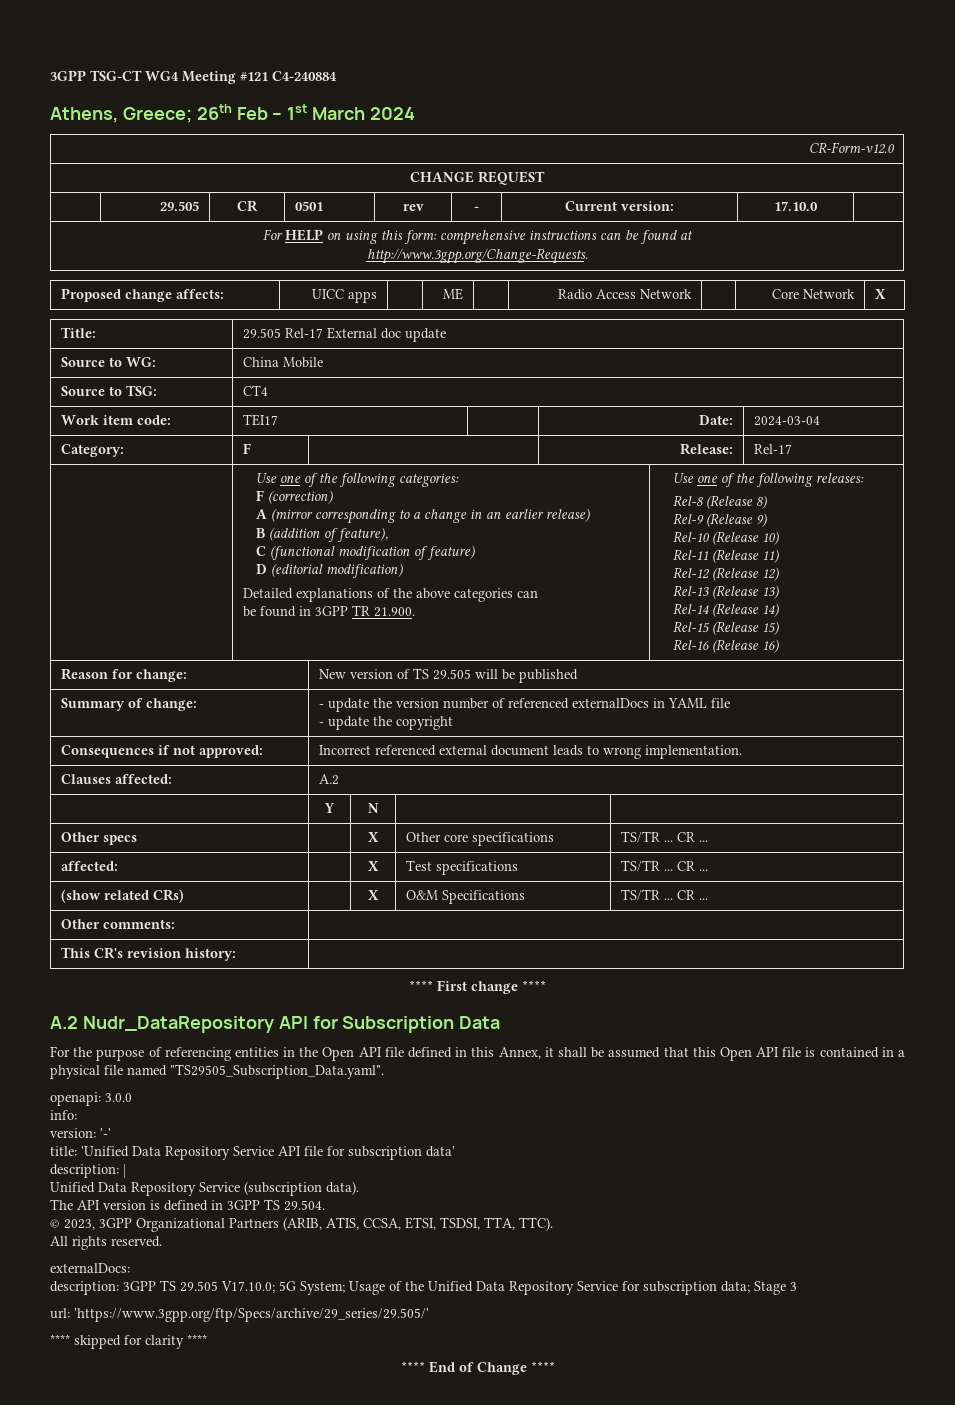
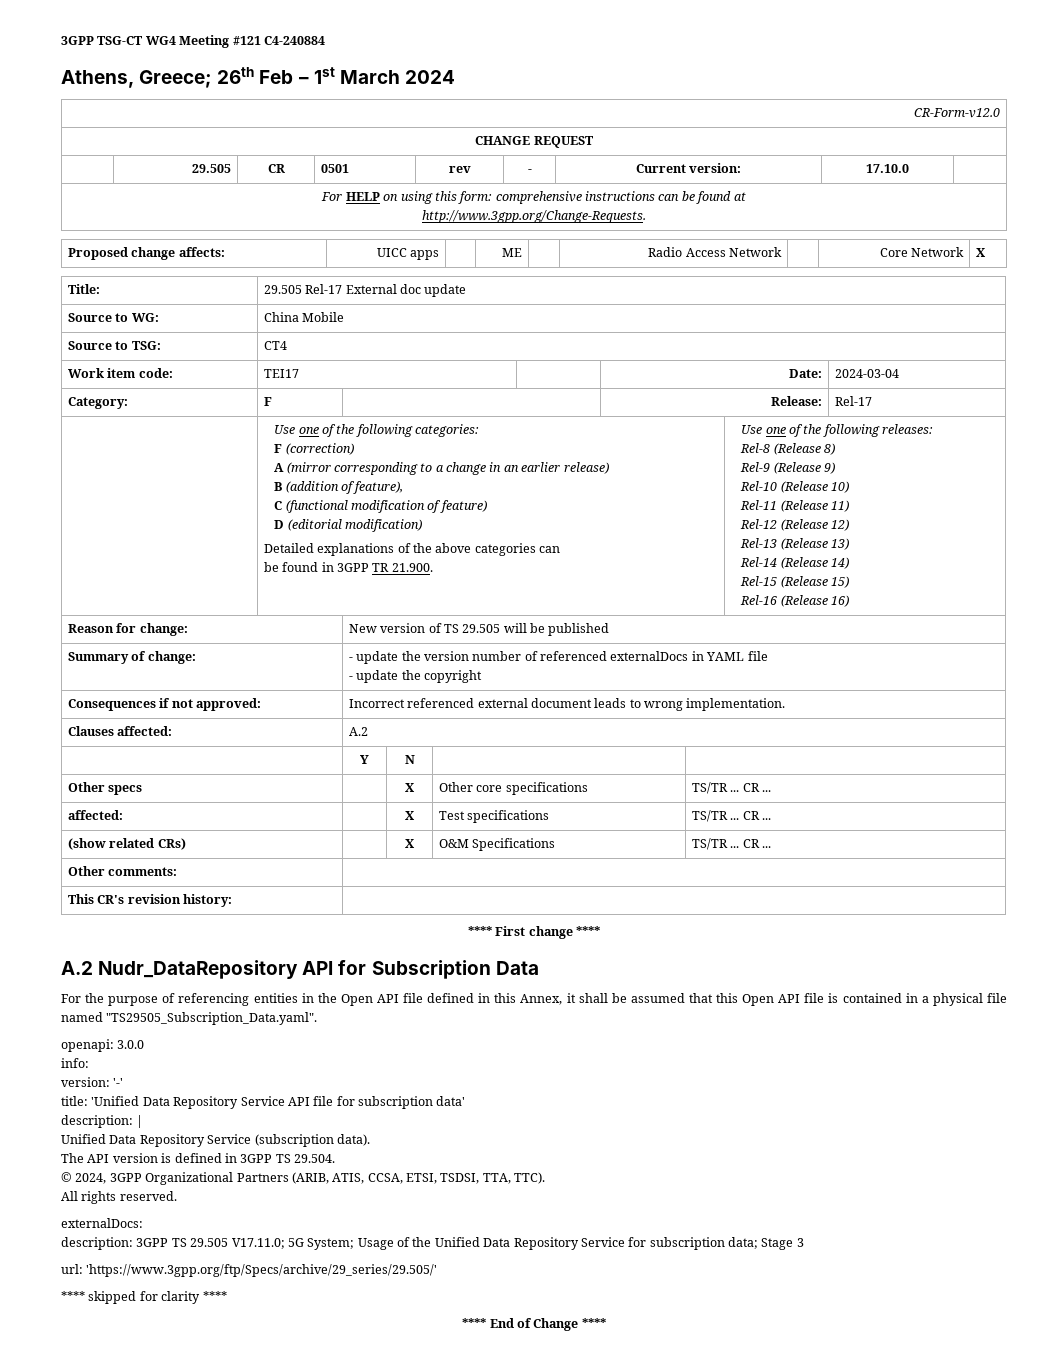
- © 2023, 3GPP Organizational Partners (ARIB, ATIS, CCSA, ETSI, TSDSI, TTA, TTC).
+ © 2024, 3GPP Organizational Partners (ARIB, ATIS, CCSA, ETSI, TSDSI, TTA, TTC).
- description: 3GPP TS 29.505 V17.10.0; 5G System; Usage of the Unified Data Repository Service for subscription data; Stage 3
+ description: 3GPP TS 29.505 V17.11.0; 5G System; Usage of the Unified Data Repository Service for subscription data; Stage 3

